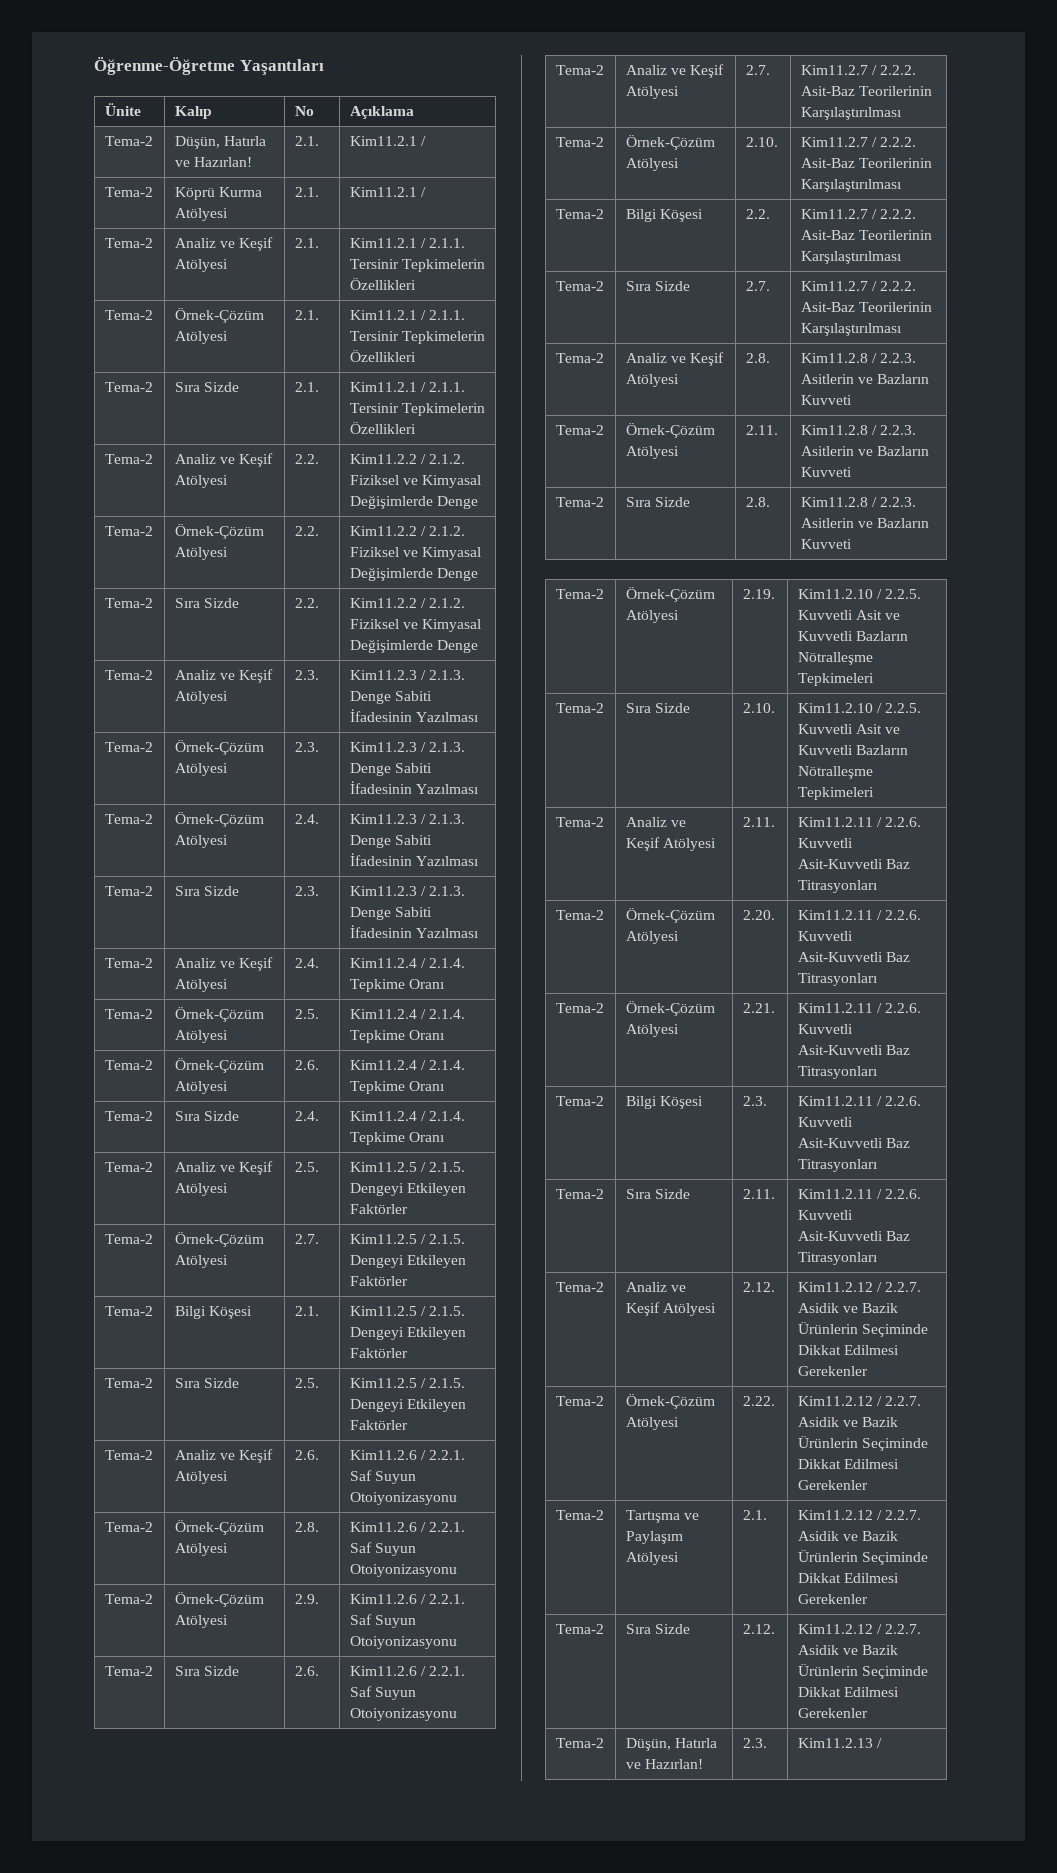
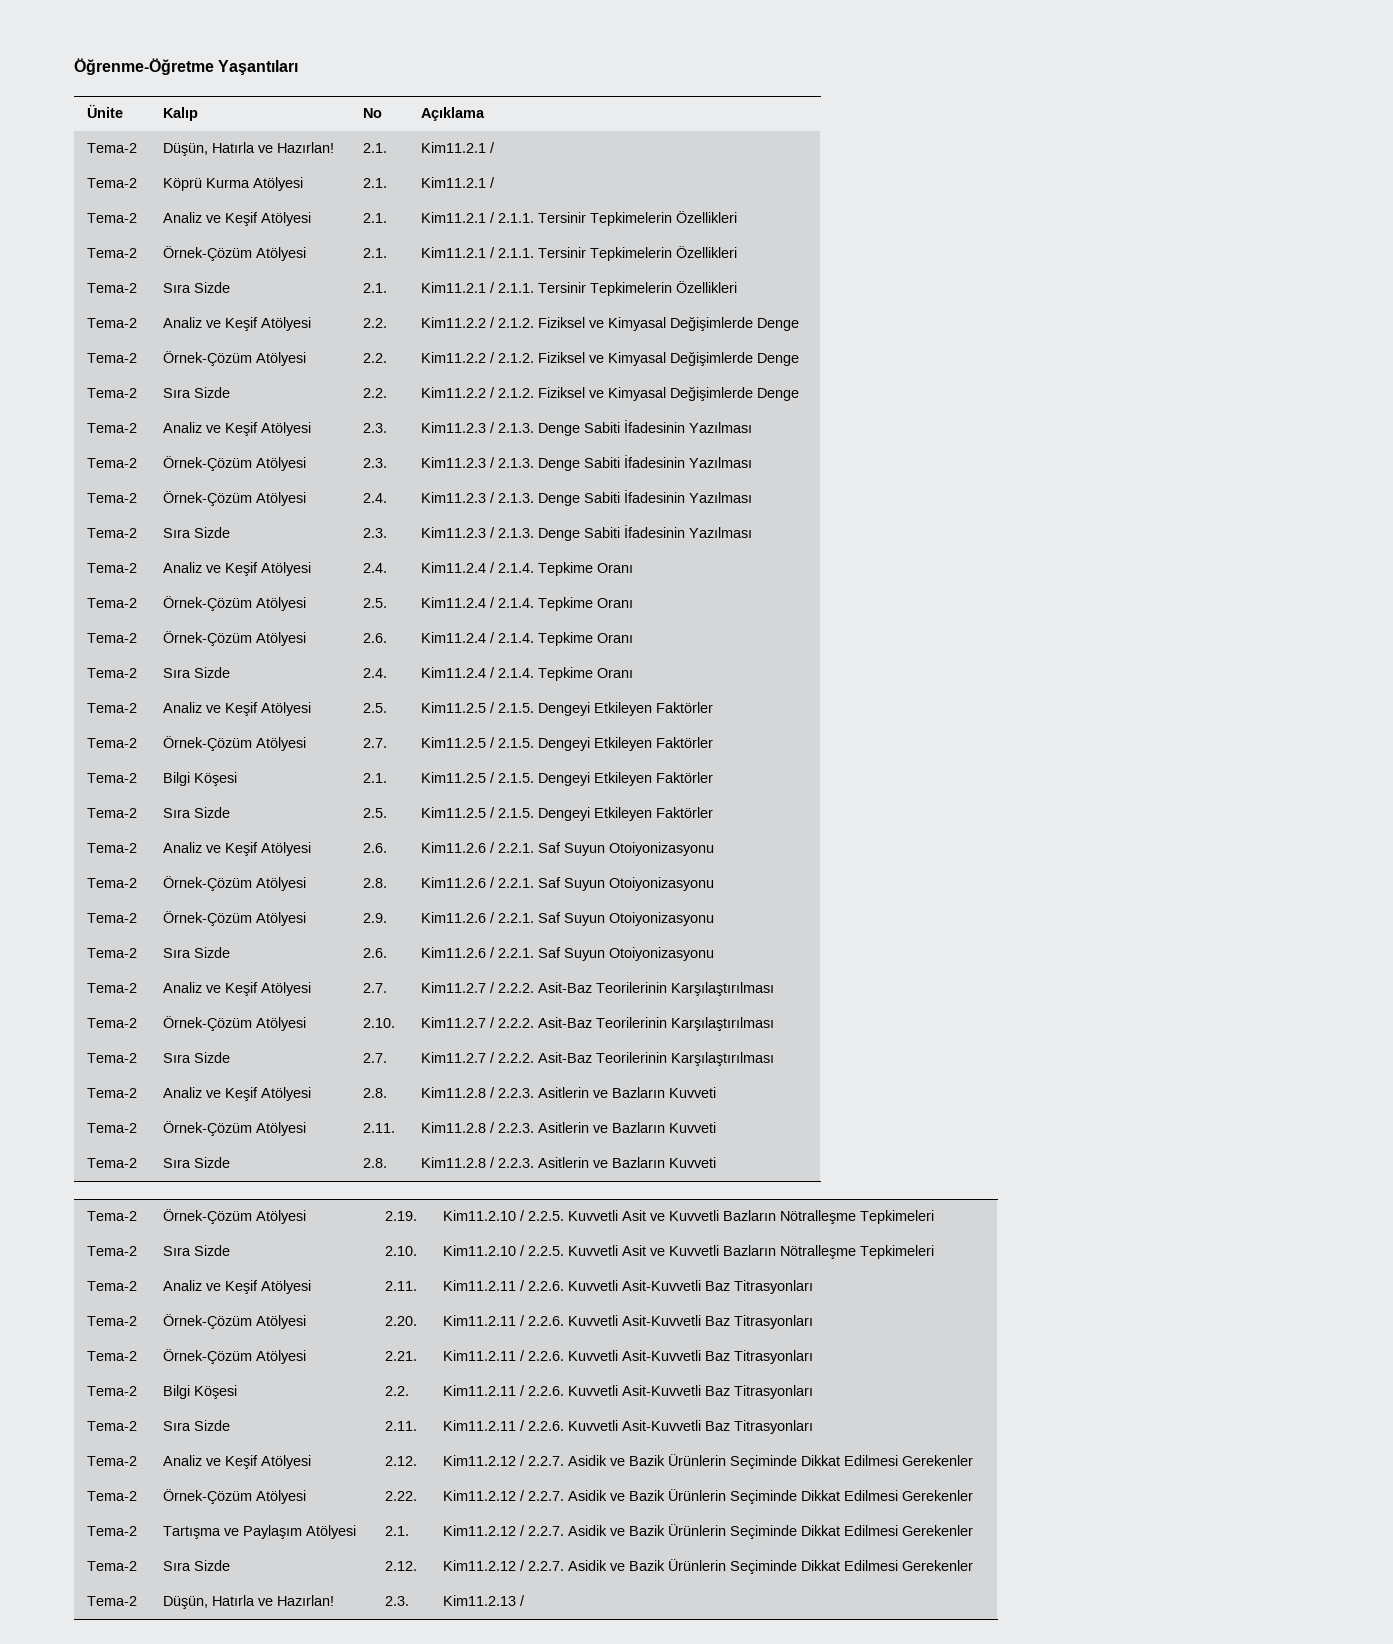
- Tema-2 | Bilgi Köşesi | 2.2. | Kim11.2.7 / 2.2.2. Asit-Baz Teorilerinin Karşılaştırılması
- Tema-2 | Bilgi Köşesi | 2.3. | Kim11.2.11 / 2.2.6. Kuvvetli Asit-Kuvvetli Baz Titrasyonları
+ Tema-2 | Bilgi Köşesi | 2.2. | Kim11.2.11 / 2.2.6. Kuvvetli Asit-Kuvvetli Baz Titrasyonları

